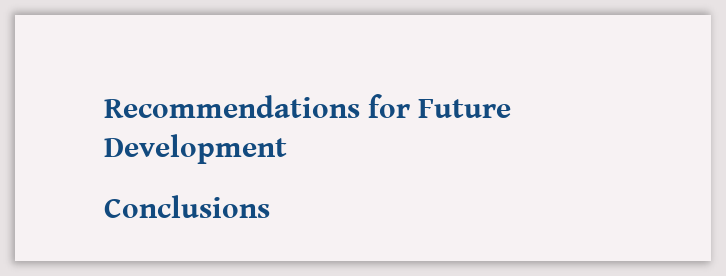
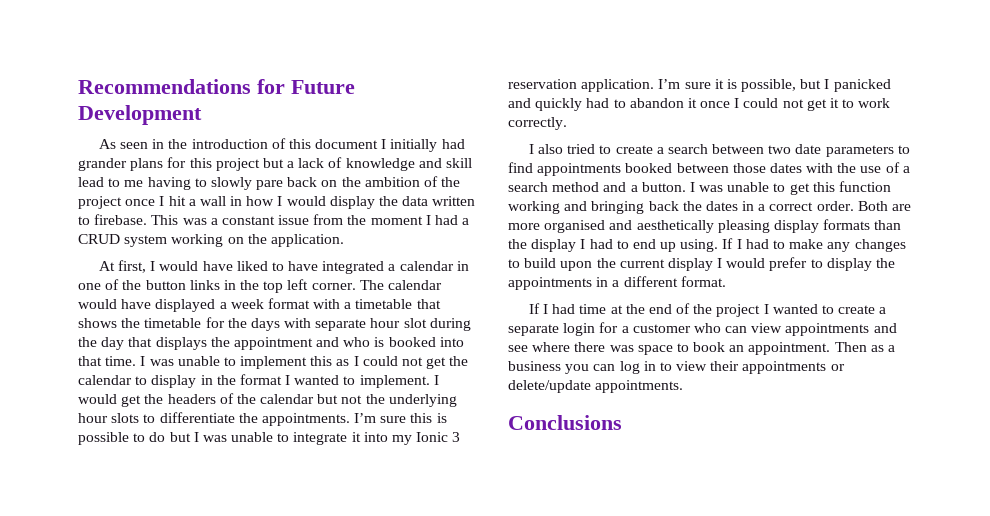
+ As seen in the introduction of this document I initially had grander plans for this project but a lack of knowledge and skill lead to me having to slowly pare back on the ambition of the project once I hit a wall in how I would display the data written to firebase. This was a constant issue from the moment I had a CRUD system working on the application.
+ At first, I would have liked to have integrated a calendar in one of the button links in the top left corner. The calendar would have displayed a week format with a timetable that shows the timetable for the days with separate hour slot during the day that displays the appointment and who is booked into that time. I was unable to implement this as I could not get the calendar to display in the format I wanted to implement. I would get the headers of the calendar but not the underlying hour slots to differentiate the appointments. I’m sure this is possible to do but I was unable to integrate it into my Ionic 3 reservation application. I’m sure it is possible, but I panicked and quickly had to abandon it once I could not get it to work correctly.
+ I also tried to create a search between two date parameters to find appointments booked between those dates with the use of a search method and a button. I was unable to get this function working and bringing back the dates in a correct order. Both are more organised and aesthetically pleasing display formats than the display I had to end up using. If I had to make any changes to build upon the current display I would prefer to display the appointments in a different format.
+ If I had time at the end of the project I wanted to create a separate login for a customer who can view appointments and see where there was space to book an appointment. Then as a business you can log in to view their appointments or delete/update appointments.

